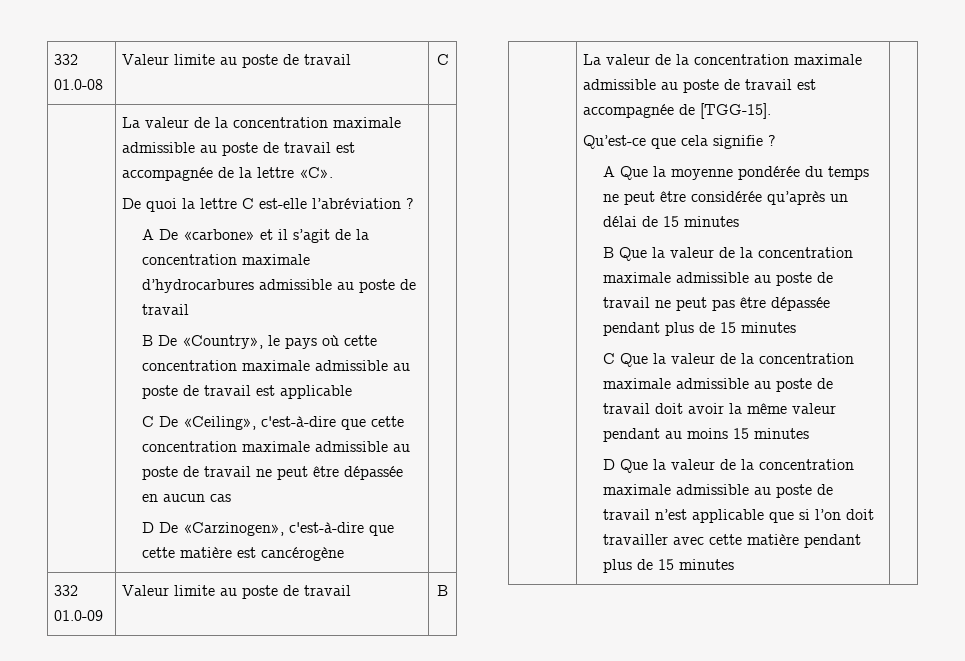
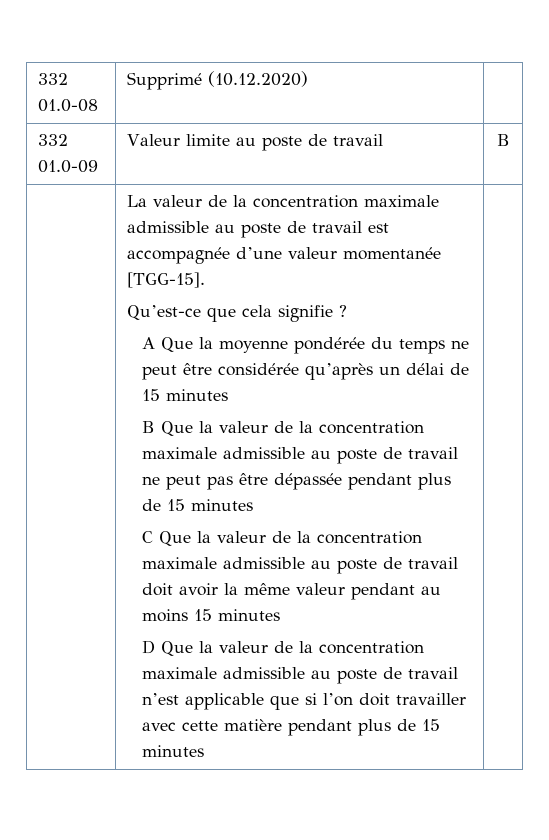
- 332 01.0-08 | Valeur limite au poste de travail | C
- | La valeur de la concentration maximale admissible au poste de travail est accompagnée de la lettre «C».
- De quoi la lettre C est-elle l’abréviation ?
- A De «carbone» et il s’agit de la concentration maximale d’hydrocarbures admissible au poste de travail
- B De «Country», le pays où cette concentration maximale admissible au poste de travail est applicable
- C De «Ceiling», c'est-à-dire que cette concentration maximale admissible au poste de travail ne peut être dépassée en aucun cas
- D De «Carzinogen», c'est-à-dire que cette matière est cancérogène
+ 332 01.0-08 | Supprimé (10.12.2020) |
- La valeur de la concentration maximale admissible au poste de travail est accompagnée de [TGG-15].
+ La valeur de la concentration maximale admissible au poste de travail est accompagnée d’une valeur momentanée [TGG-15].

